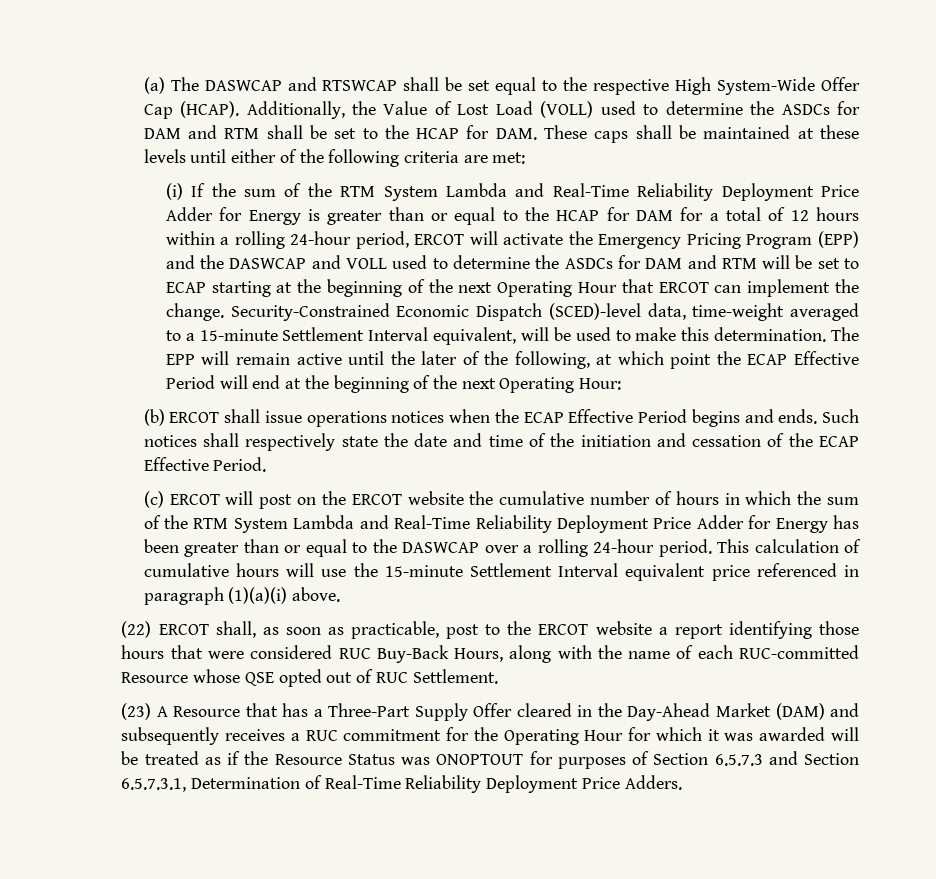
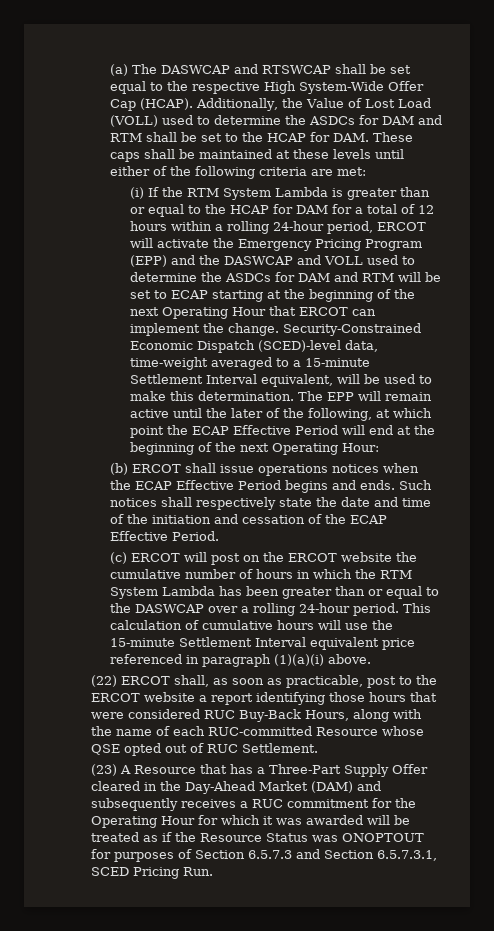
- (i) If the sum of the RTM System Lambda and Real-Time Reliability Deployment Price Adder for Energy is greater than or equal to the HCAP for DAM for a total of 12 hours within a rolling 24-hour period, ERCOT will activate the Emergency Pricing Program (EPP) and the DASWCAP and VOLL used to determine the ASDCs for DAM and RTM will be set to ECAP starting at the beginning of the next Operating Hour that ERCOT can implement the change.
+ (i) If the RTM System Lambda is greater than or equal to the HCAP for DAM for a total of 12 hours within a rolling 24-hour period, ERCOT will activate the Emergency Pricing Program (EPP) and the DASWCAP and VOLL used to determine the ASDCs for DAM and RTM will be set to ECAP starting at the beginning of the next Operating Hour that ERCOT can implement the change.
- (c) ERCOT will post on the ERCOT website the cumulative number of hours in which the sum of the RTM System Lambda and Real-Time Reliability Deployment Price Adder for Energy has been greater than or equal to the DASWCAP over a rolling 24-hour period.
+ (c) ERCOT will post on the ERCOT website the cumulative number of hours in which the RTM System Lambda has been greater than or equal to the DASWCAP over a rolling 24-hour period.
- (23) A Resource that has a Three-Part Supply Offer cleared in the Day-Ahead Market (DAM) and subsequently receives a RUC commitment for the Operating Hour for which it was awarded will be treated as if the Resource Status was ONOPTOUT for purposes of Section 6.5.7.3 and Section 6.5.7.3.1, Determination of Real-Time Reliability Deployment Price Adders.
+ (23) A Resource that has a Three-Part Supply Offer cleared in the Day-Ahead Market (DAM) and subsequently receives a RUC commitment for the Operating Hour for which it was awarded will be treated as if the Resource Status was ONOPTOUT for purposes of Section 6.5.7.3 and Section 6.5.7.3.1, SCED Pricing Run.

